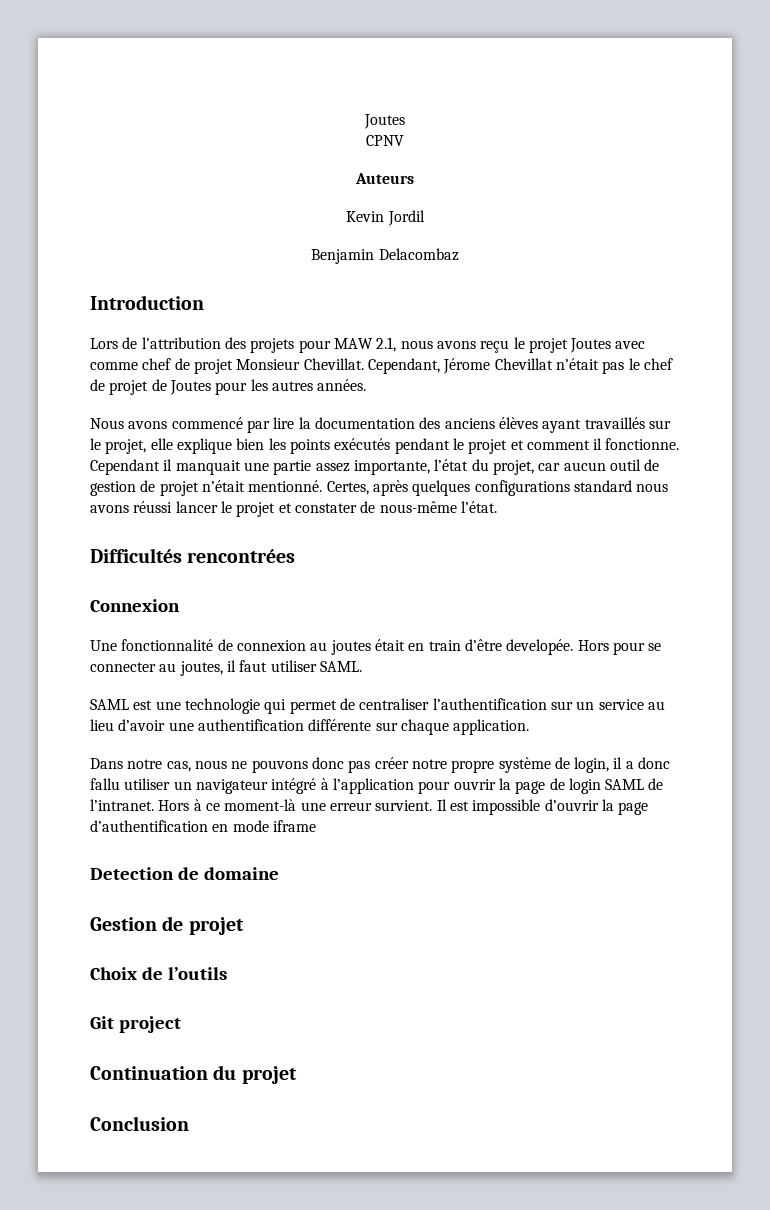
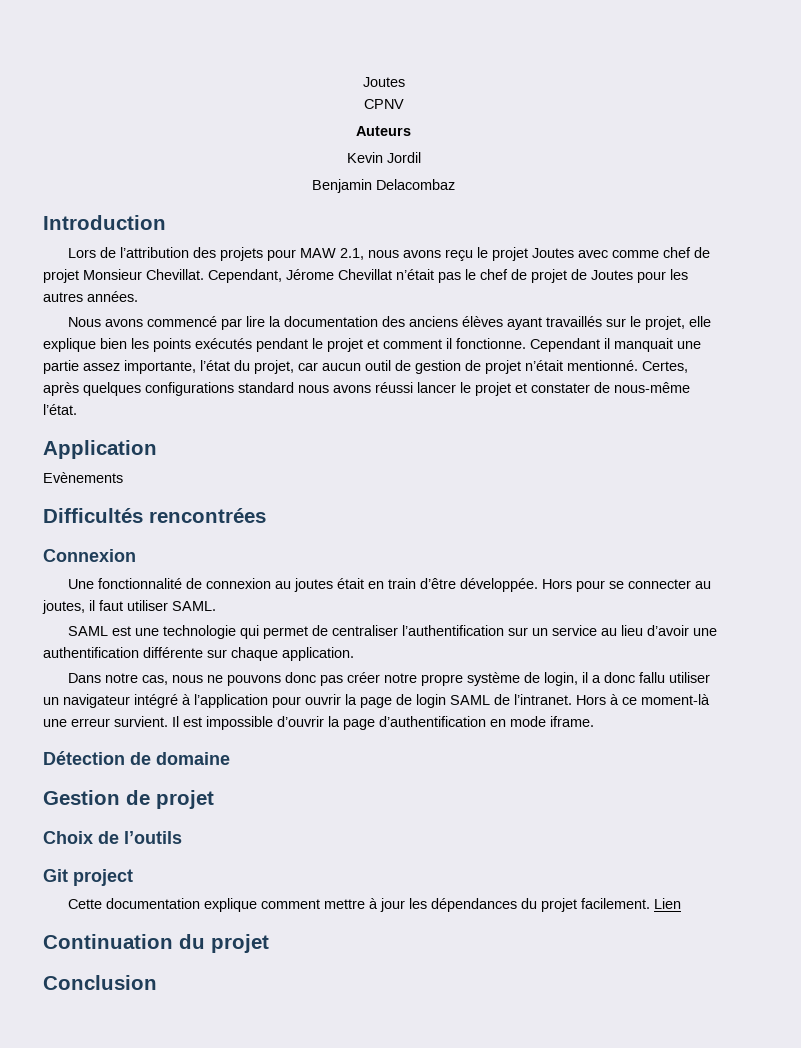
+ Application
+ Evènements
- Une fonctionnalité de connexion au joutes était en train d’être developée.
+ Une fonctionnalité de connexion au joutes était en train d’être développée.
- Il est impossible d’ouvrir la page d’authentification en mode iframe
- Detection de domaine
+ Il est impossible d’ouvrir la page d’authentification en mode iframe.
+ Détection de domaine
+ Cette documentation explique comment mettre à jour les dépendances du projet facilement. Lien

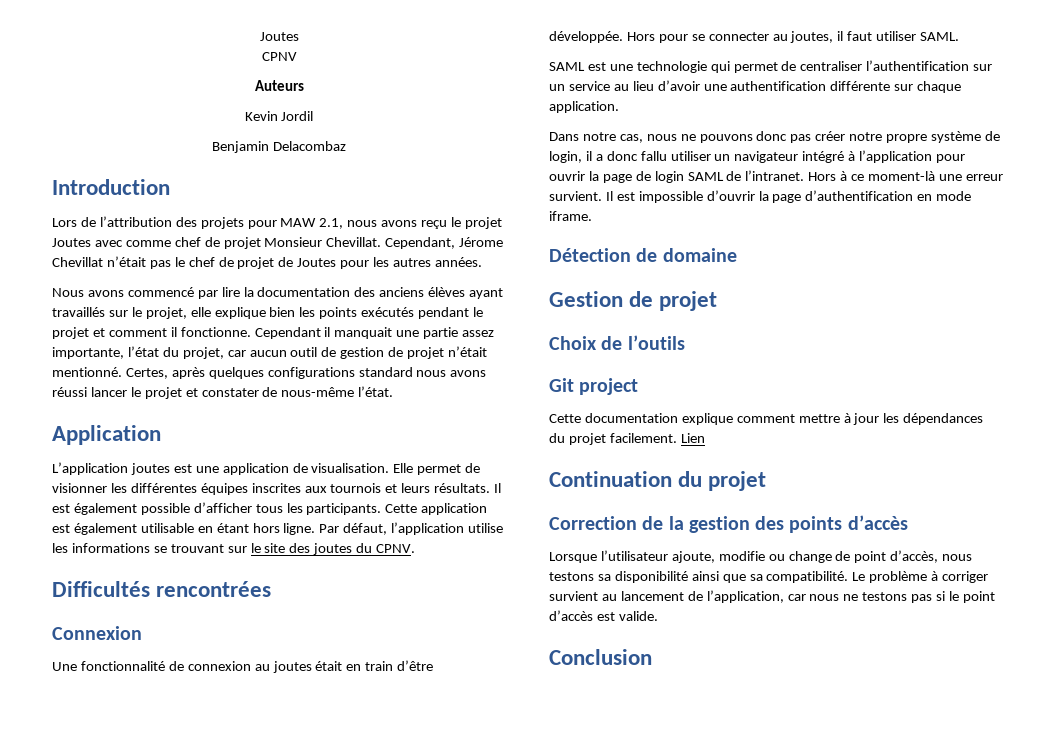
- Evènements
+ L’application joutes est une application de visualisation. Elle permet de visionner les différentes équipes inscrites aux tournois et leurs résultats. Il est également possible d’afficher tous les participants. Cette application est également utilisable en étant hors ligne. Par défaut, l’application utilise les informations se trouvant sur le site des joutes du CPNV.
+ Correction de la gestion des points d’accès
+ Lorsque l’utilisateur ajoute, modifie ou change de point d’accès, nous testons sa disponibilité ainsi que sa compatibilité. Le problème à corriger survient au lancement de l’application, car nous ne testons pas si le point d’accès est valide.

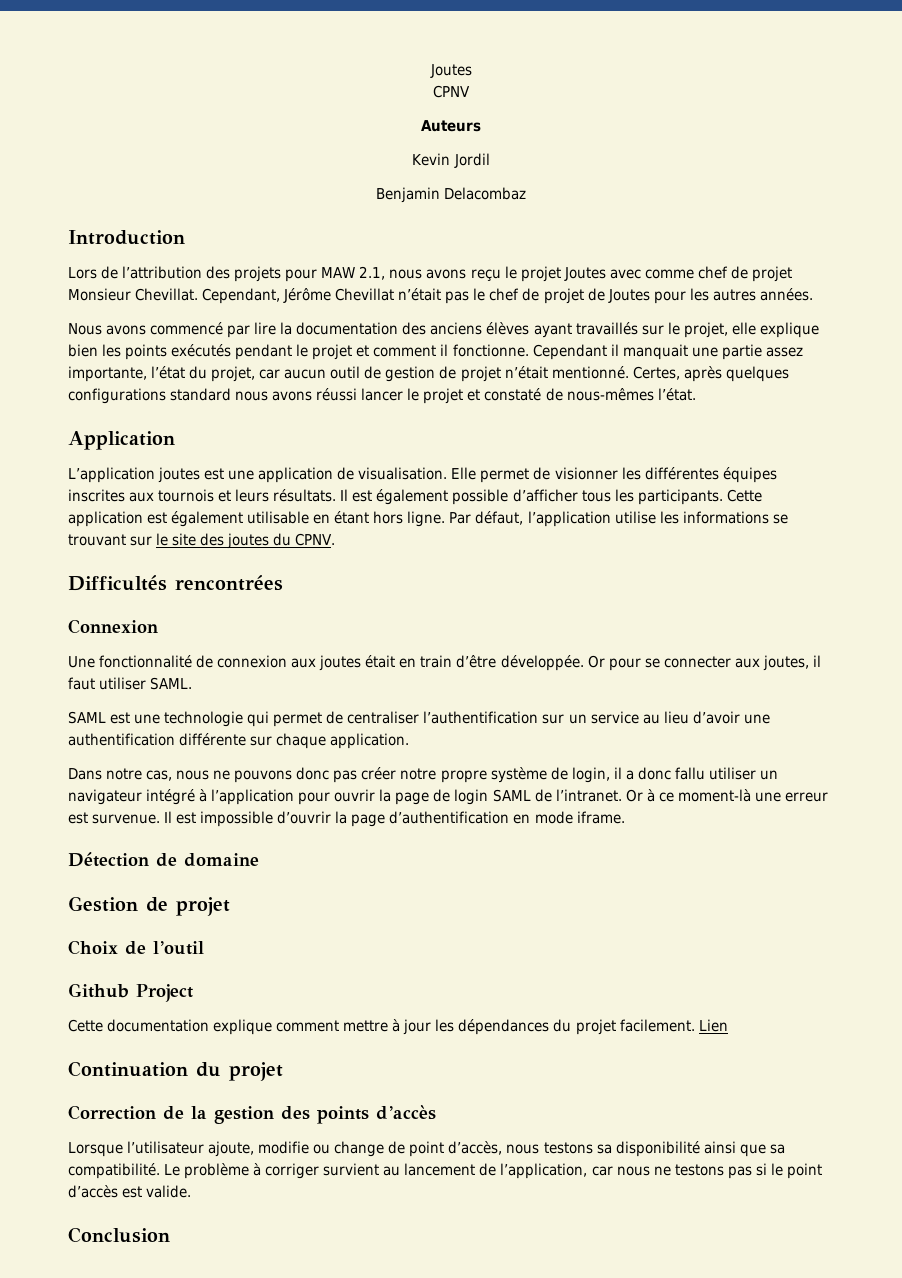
- Cependant, Jérome Chevillat n’était pas le chef de projet de Joutes pour les autres années.
+ Cependant, Jérôme Chevillat n’était pas le chef de projet de Joutes pour les autres années.
- Certes, après quelques configurations standard nous avons réussi lancer le projet et constater de nous-même l’état.
+ Certes, après quelques configurations standard nous avons réussi lancer le projet et constaté de nous-mêmes l’état.
- Une fonctionnalité de connexion au joutes était en train d’être développée.
+ Une fonctionnalité de connexion aux joutes était en train d’être développée.
- Hors pour se connecter au joutes, il faut utiliser SAML.
+ Or pour se connecter aux joutes, il faut utiliser SAML.
- Hors à ce moment-là une erreur survient.
+ Or à ce moment-là une erreur est survenue.
- Choix de l’outils
- Git project
+ Choix de l’outil
+ Github Project

